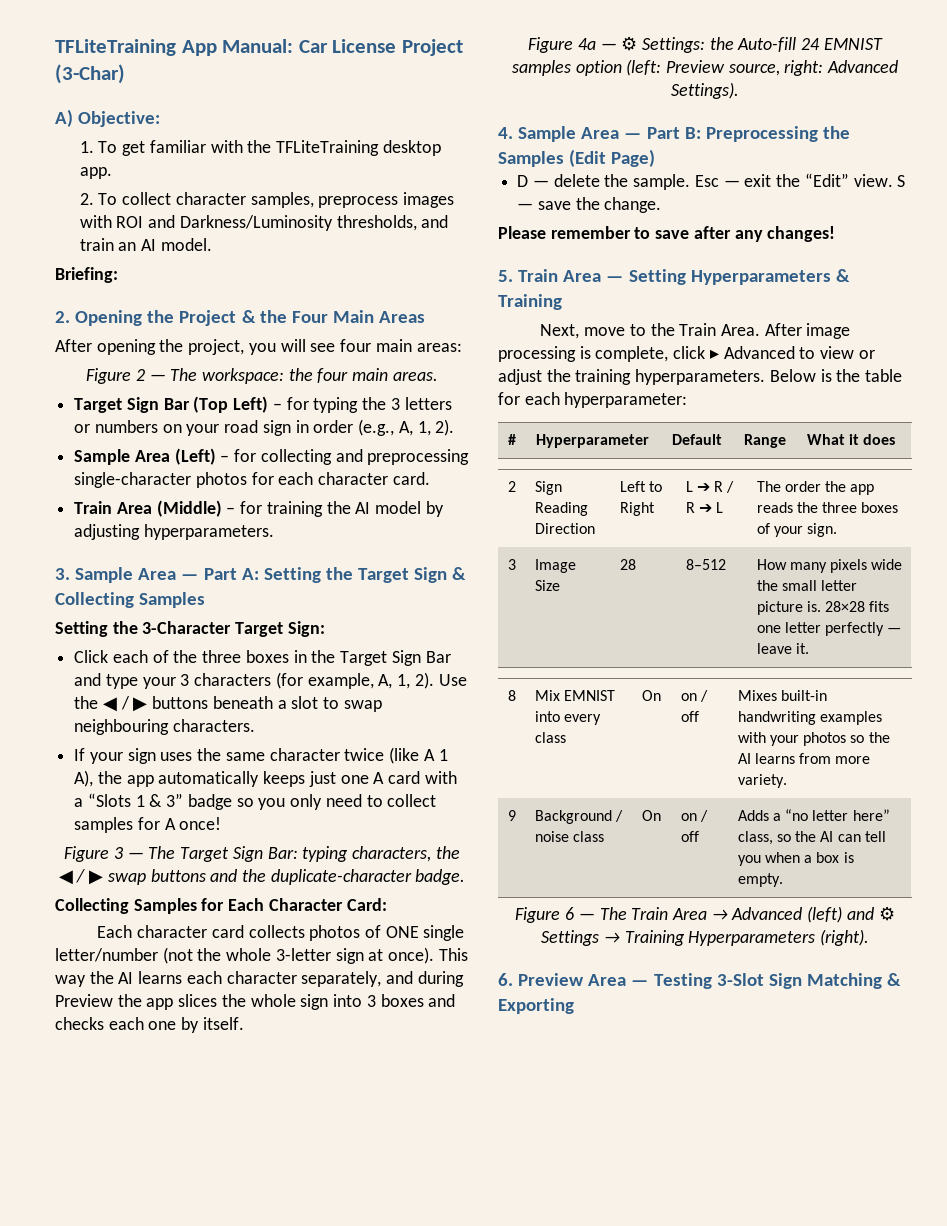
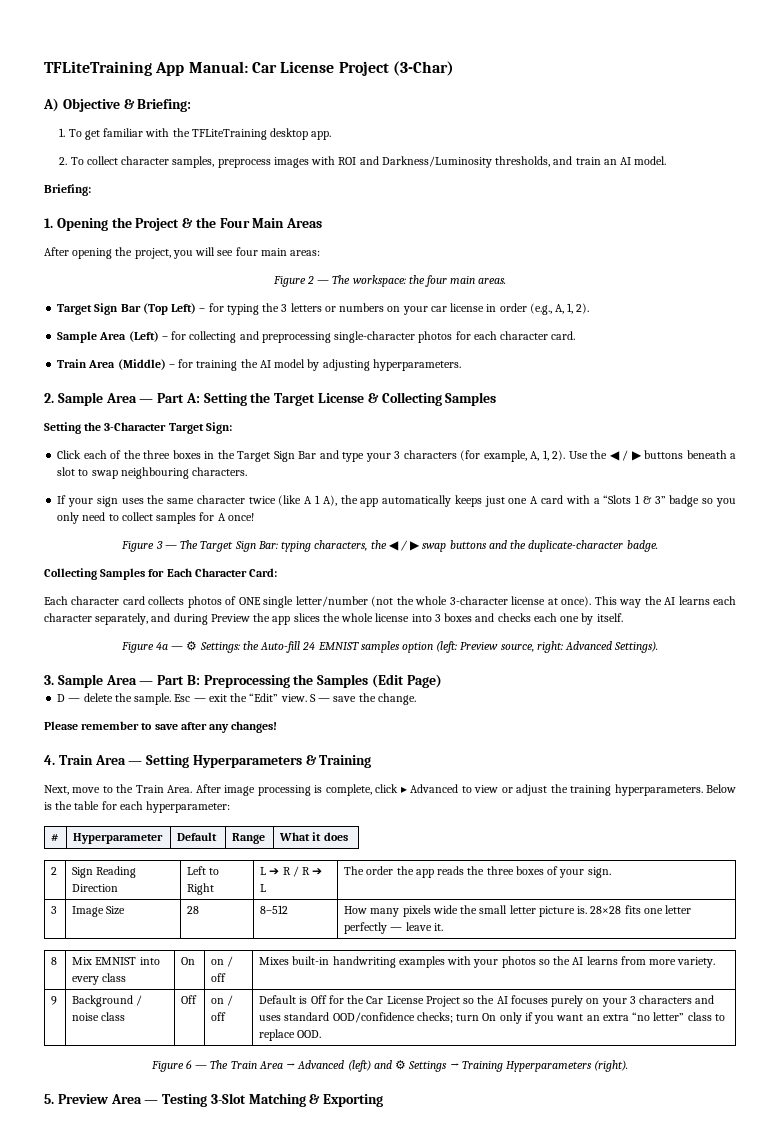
- A) Objective:
+ A) Objective & Briefing:
- 2. Opening the Project & the Four Main Areas
+ 1. Opening the Project & the Four Main Areas
- Target Sign Bar (Top Left) – for typing the 3 letters or numbers on your road sign in order (e.g., A, 1, 2).
+ Target Sign Bar (Top Left) – for typing the 3 letters or numbers on your car license in order (e.g., A, 1, 2).
- 3. Sample Area — Part A: Setting the Target Sign & Collecting Samples
+ 2. Sample Area — Part A: Setting the Target License & Collecting Samples
- Each character card collects photos of ONE single letter/number (not the whole 3-letter sign at once).
+ Each character card collects photos of ONE single letter/number (not the whole 3-character license at once).
- This way the AI learns each character separately, and during Preview the app slices the whole sign into 3 boxes and checks each one by itself.
+ This way the AI learns each character separately, and during Preview the app slices the whole license into 3 boxes and checks each one by itself.
- 4. Sample Area — Part B: Preprocessing the Samples (Edit Page)
+ 3. Sample Area — Part B: Preprocessing the Samples (Edit Page)
- 5. Train Area — Setting Hyperparameters & Training
+ 4. Train Area — Setting Hyperparameters & Training
- On | on / off | Adds a “no letter here” class, so the AI can tell you when a box is empty.
+ Off | on / off | Default is Off for the Car License Project so the AI focuses purely on your 3 characters and uses standard OOD/confidence checks; turn On only if you want an extra “no letter” class to replace OOD.
- 6. Preview Area — Testing 3-Slot Sign Matching & Exporting
+ 5. Preview Area — Testing 3-Slot Matching & Exporting

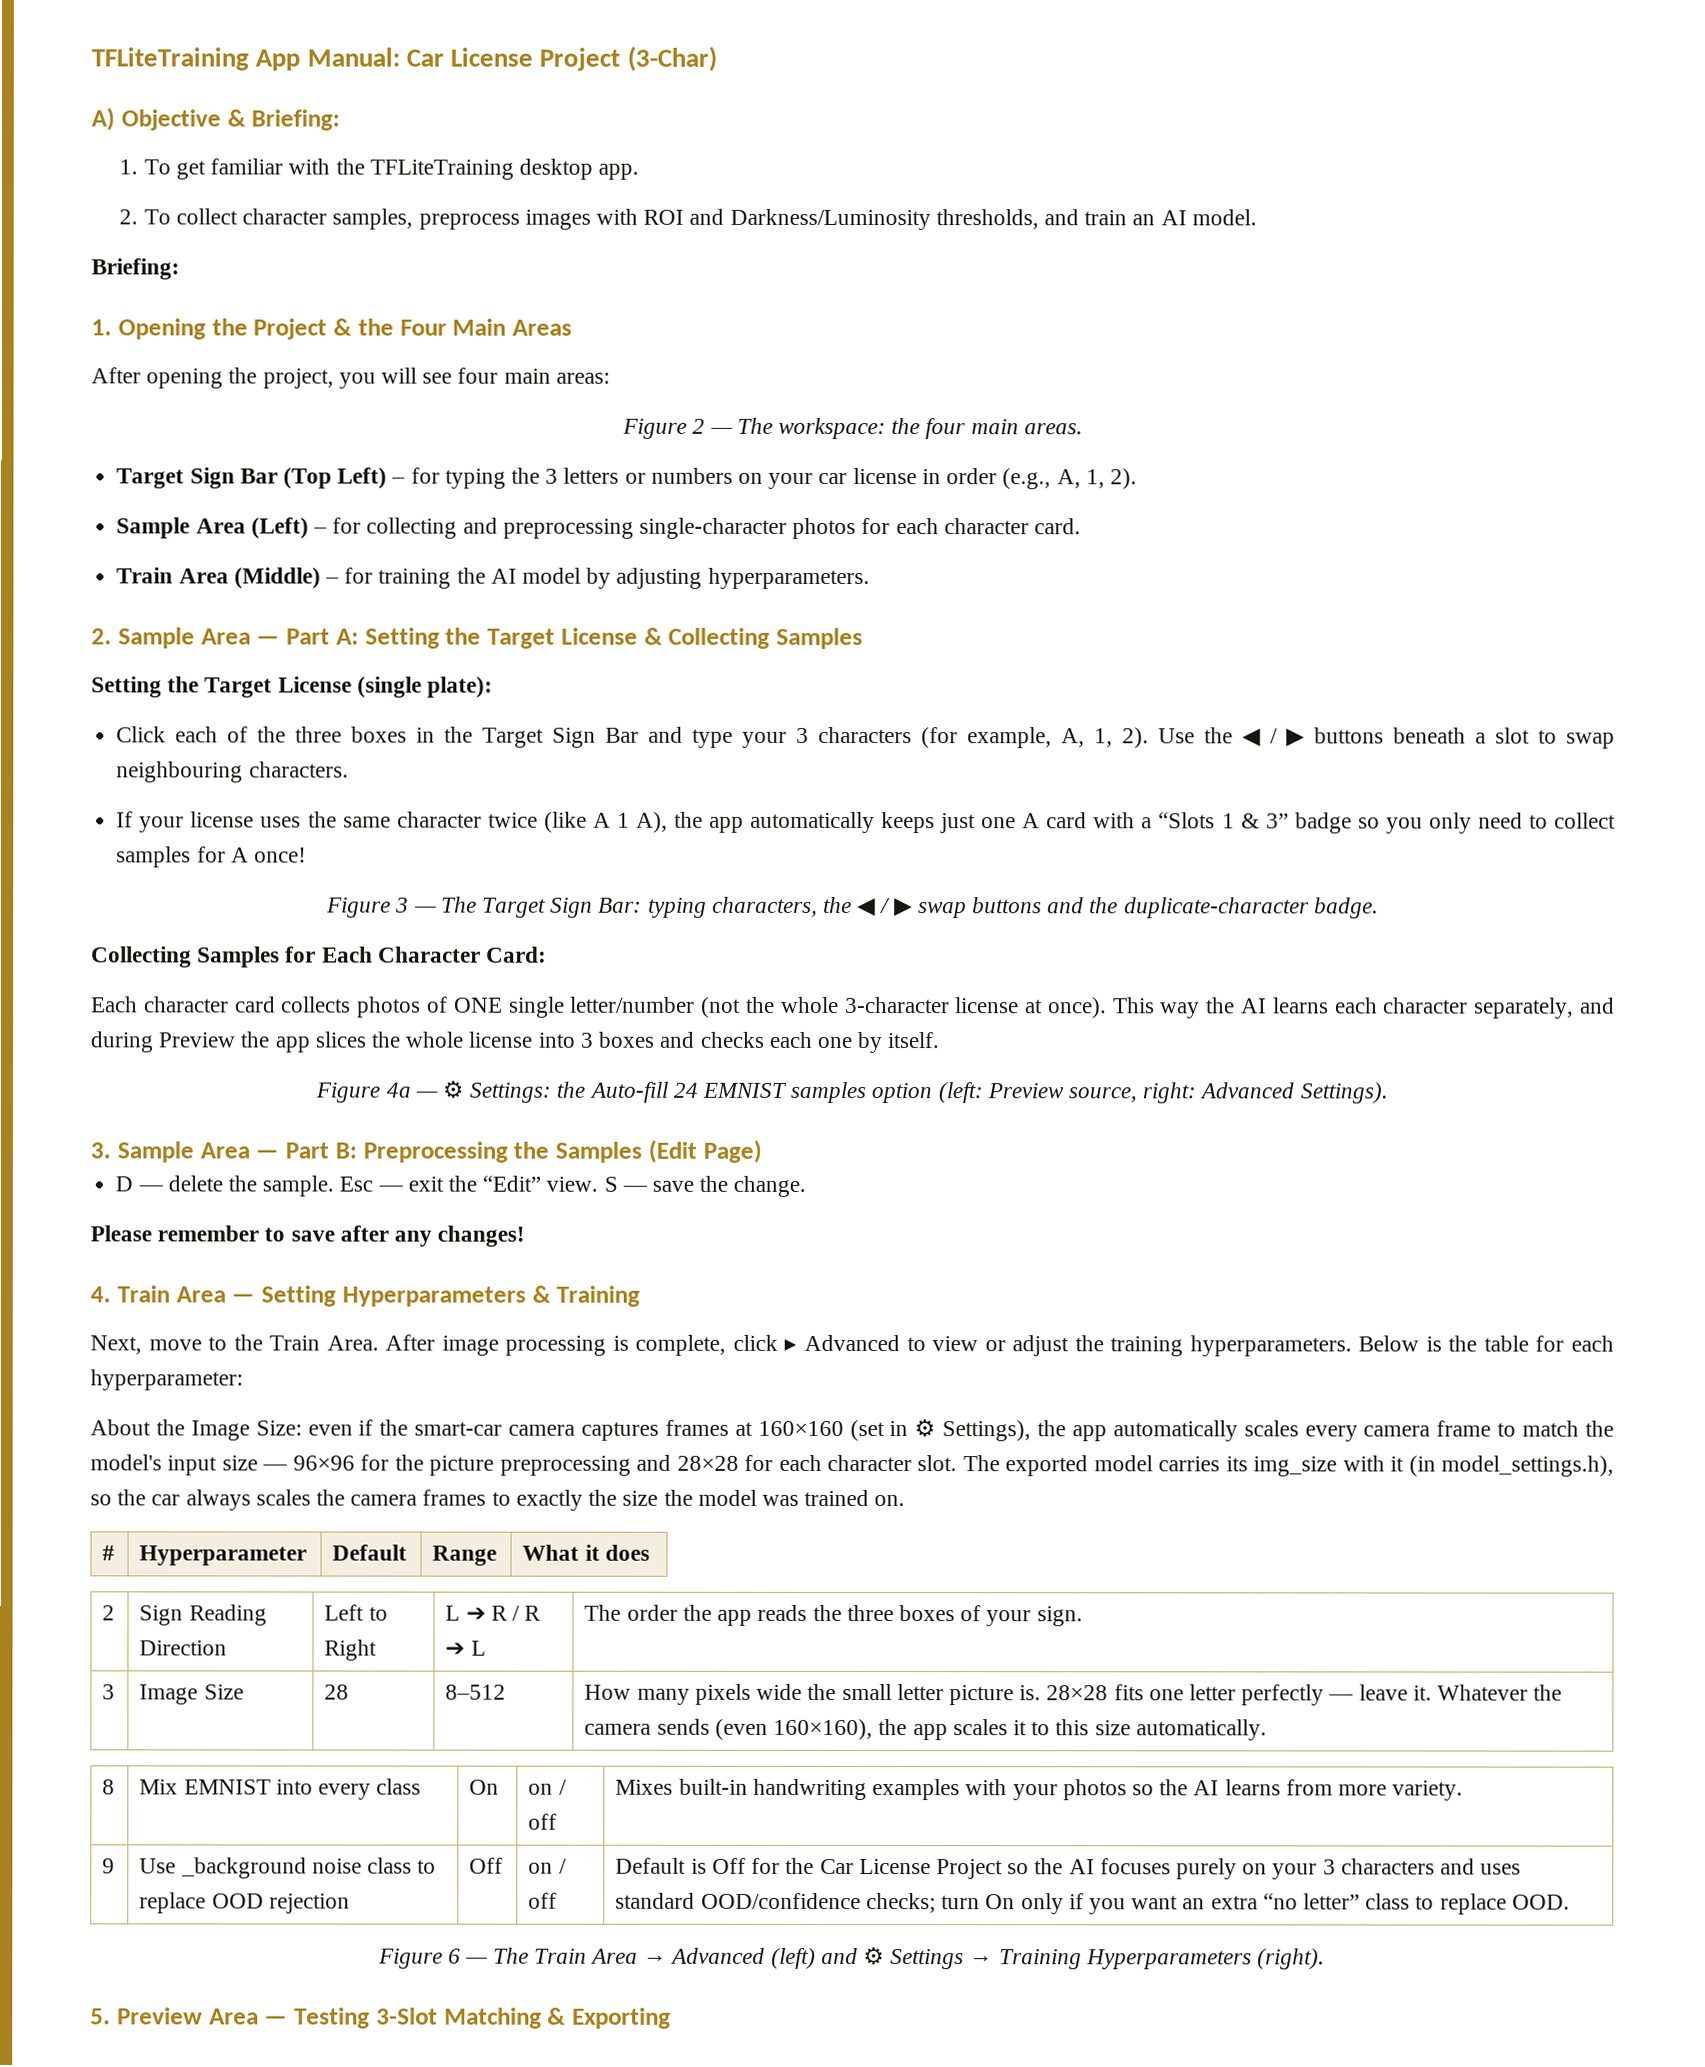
- Setting the 3-Character Target Sign:
+ Setting the Target License (single plate):
- If your sign uses the same character twice (like A 1 A), the app automatically keeps just one A card with a “Slots 1 & 3” badge so you only need to collect samples for A once!
+ If your license uses the same character twice (like A 1 A), the app automatically keeps just one A card with a “Slots 1 & 3” badge so you only need to collect samples for A once!
+ About the Image Size: even if the smart-car camera captures frames at 160×160 (set in ⚙ Settings), the app automatically scales every camera frame to match the model's input size — 96×96 for the picture preprocessing and 28×28 for each character slot. The exported model carries its img_size with it (in model_settings.h), so the car always scales the camera frames to exactly the size the model was trained on.
- 3 | Image Size | 28 | 8–512 | How many pixels wide the small letter picture is. 28×28 fits one letter perfectly — leave it.
+ 3 | Image Size | 28 | 8–512 | How many pixels wide the small letter picture is. 28×28 fits one letter perfectly — leave it. Whatever the camera sends (even 160×160), the app scales it to this size automatically.
- Background / noise class
+ Use _background noise class to replace OOD rejection

